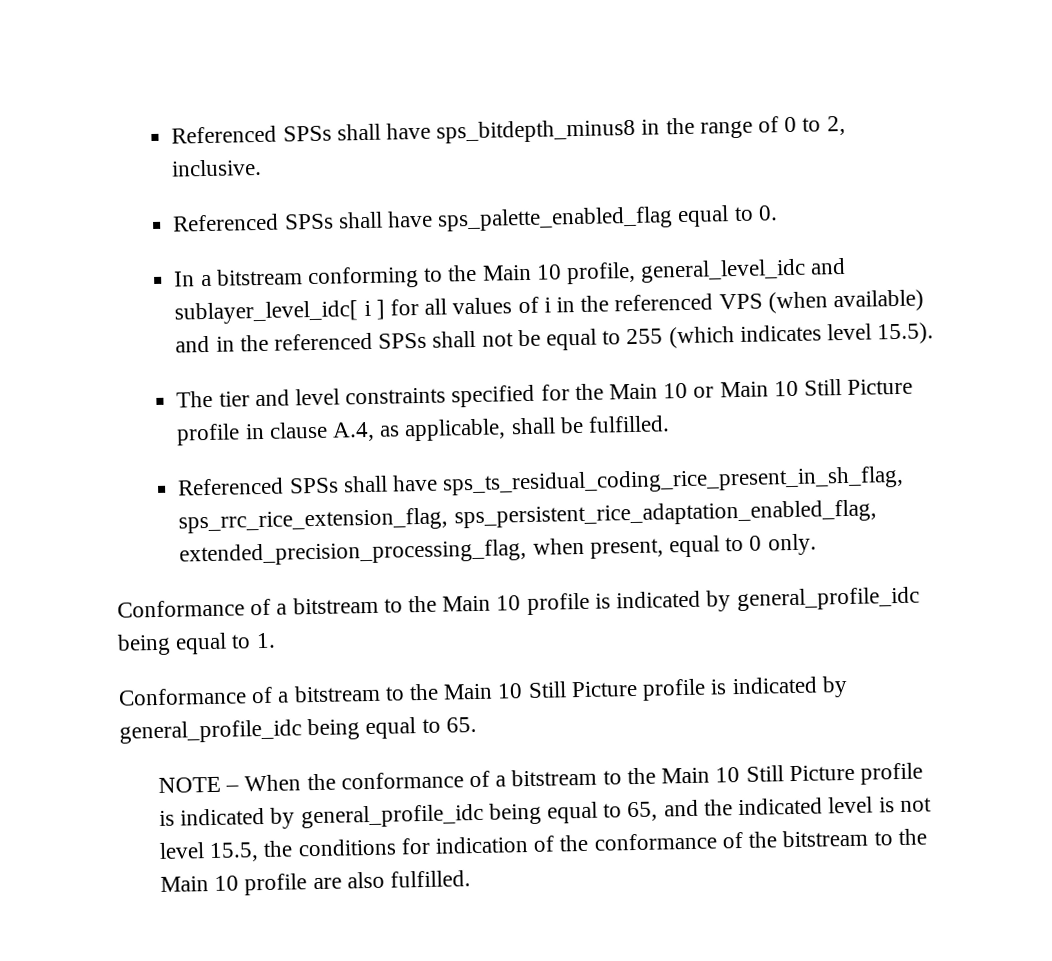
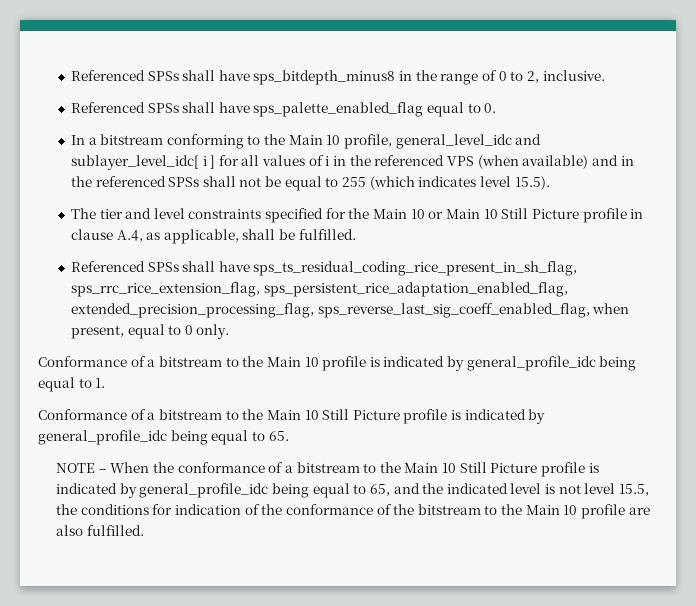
- Referenced SPSs shall have sps_ts_residual_coding_rice_present_in_sh_flag, sps_rrc_rice_extension_flag, sps_persistent_rice_adaptation_enabled_flag, extended_precision_processing_flag, when present, equal to 0 only.
+ Referenced SPSs shall have sps_ts_residual_coding_rice_present_in_sh_flag, sps_rrc_rice_extension_flag, sps_persistent_rice_adaptation_enabled_flag, extended_precision_processing_flag, sps_reverse_last_sig_coeff_enabled_flag, when present, equal to 0 only.

